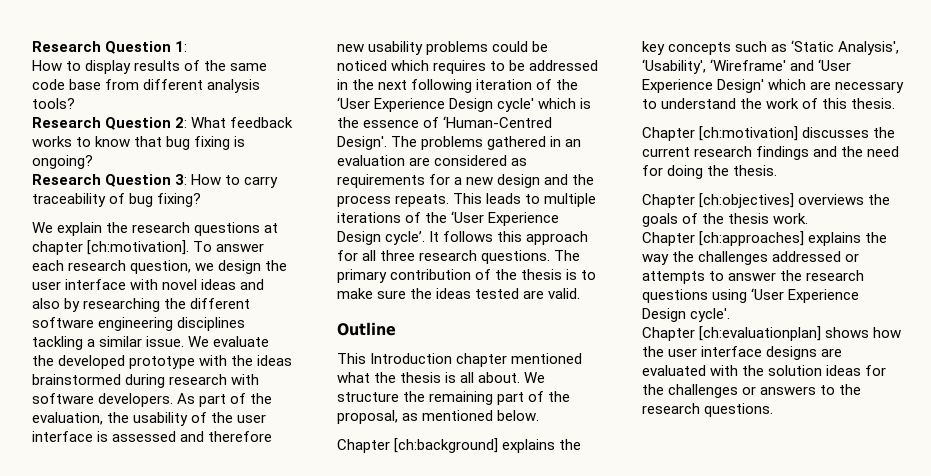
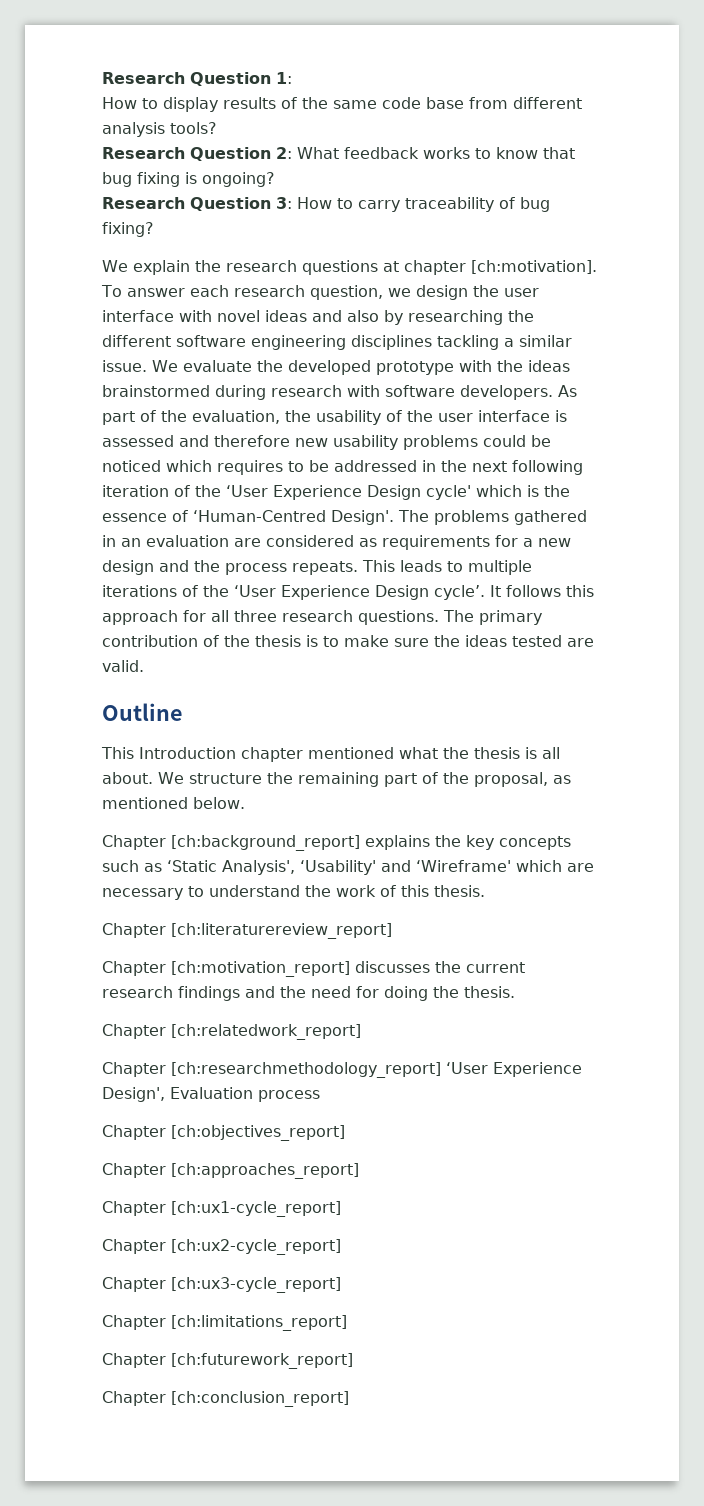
- Chapter [ch:background] explains the key concepts such as ‘Static Analysis', ‘Usability', ‘Wireframe' and ‘User Experience Design' which are necessary to understand the work of this thesis.
+ Chapter [ch:background_report] explains the key concepts such as ‘Static Analysis', ‘Usability' and ‘Wireframe' which are necessary to understand the work of this thesis.
- Chapter [ch:motivation] discusses the current research findings and the need for doing the thesis.
+ Chapter [ch:literaturereview_report]
+ Chapter [ch:motivation_report] discusses the current research findings and the need for doing the thesis.
- Chapter [ch:objectives] overviews the goals of the thesis work.
- Chapter [ch:approaches] explains the way the challenges addressed or attempts to answer the research questions using ‘User Experience Design cycle'.
- Chapter [ch:evaluationplan] shows how the user interface designs are evaluated with the solution ideas for the challenges or answers to the research questions.
+ Chapter [ch:relatedwork_report]
+ Chapter [ch:researchmethodology_report] ‘User Experience Design', Evaluation process
+ Chapter [ch:objectives_report]
+ Chapter [ch:approaches_report]
+ Chapter [ch:ux1-cycle_report]
+ Chapter [ch:ux2-cycle_report]
+ Chapter [ch:ux3-cycle_report]
+ Chapter [ch:limitations_report]
+ Chapter [ch:futurework_report]
+ Chapter [ch:conclusion_report]

